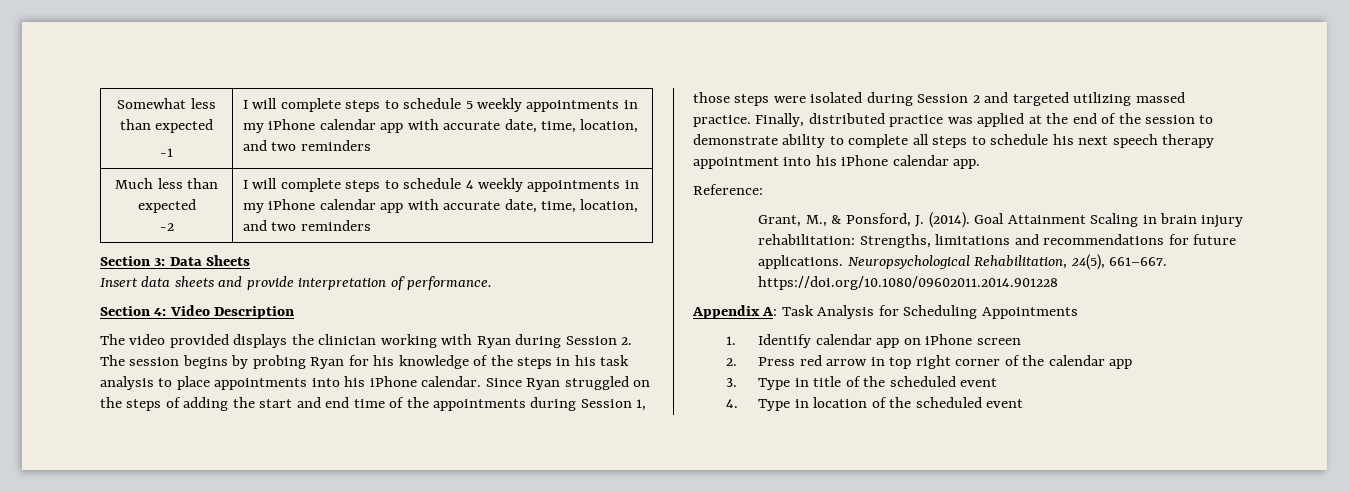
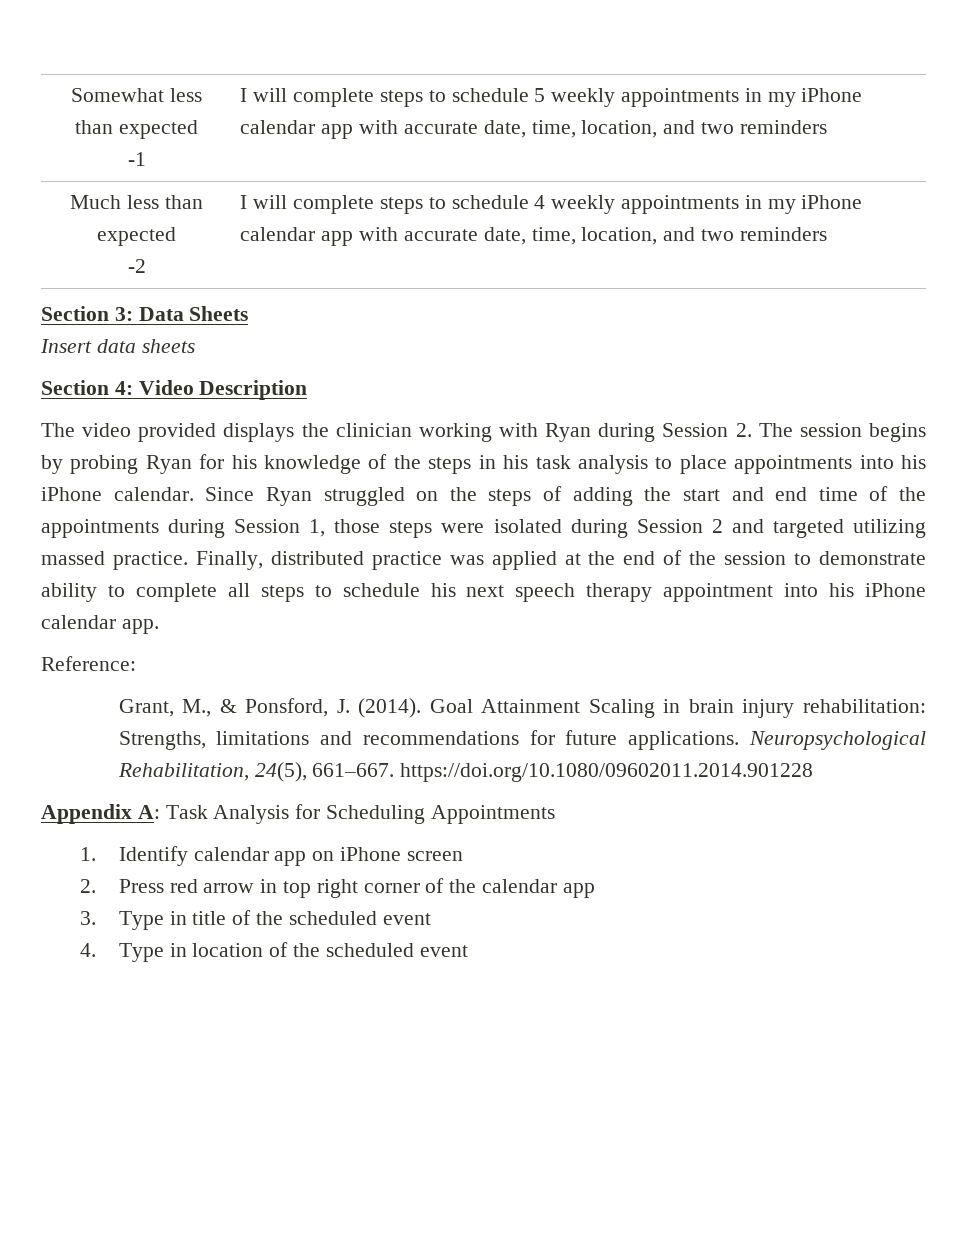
- Insert data sheets and provide interpretation of performance.
+ Insert data sheets

